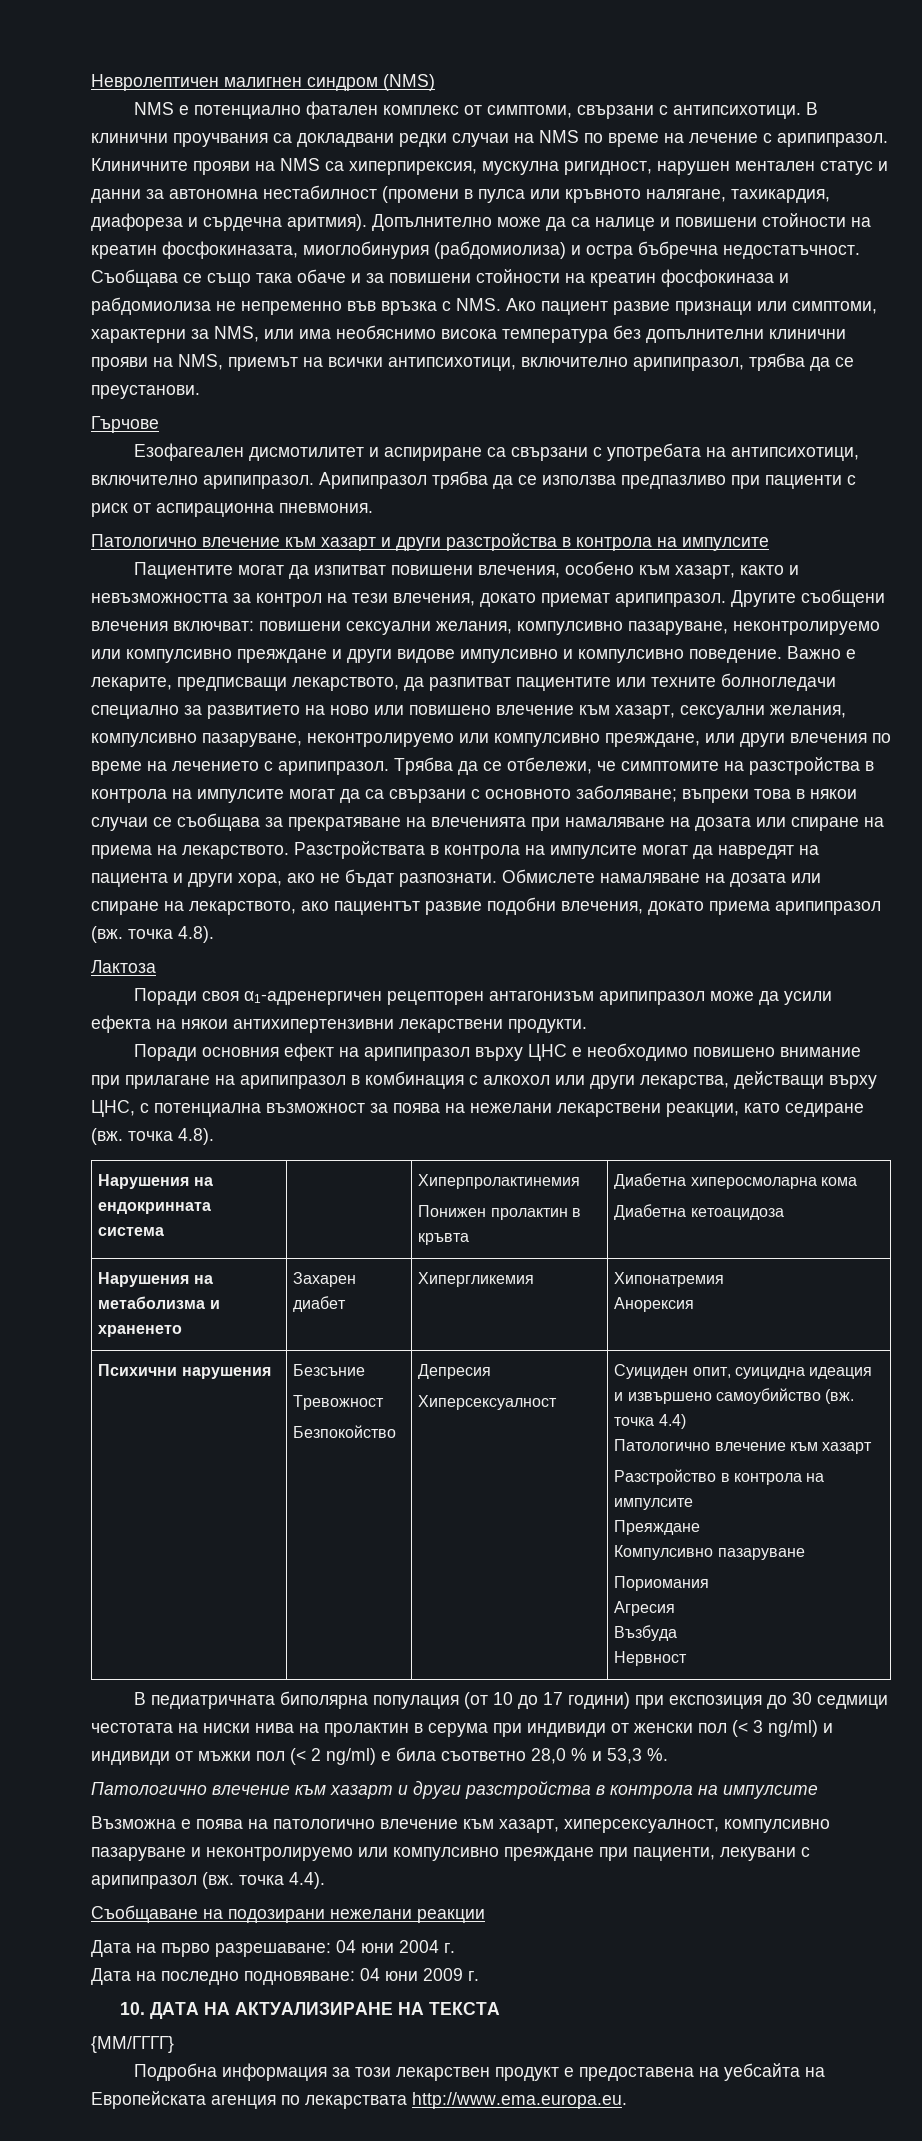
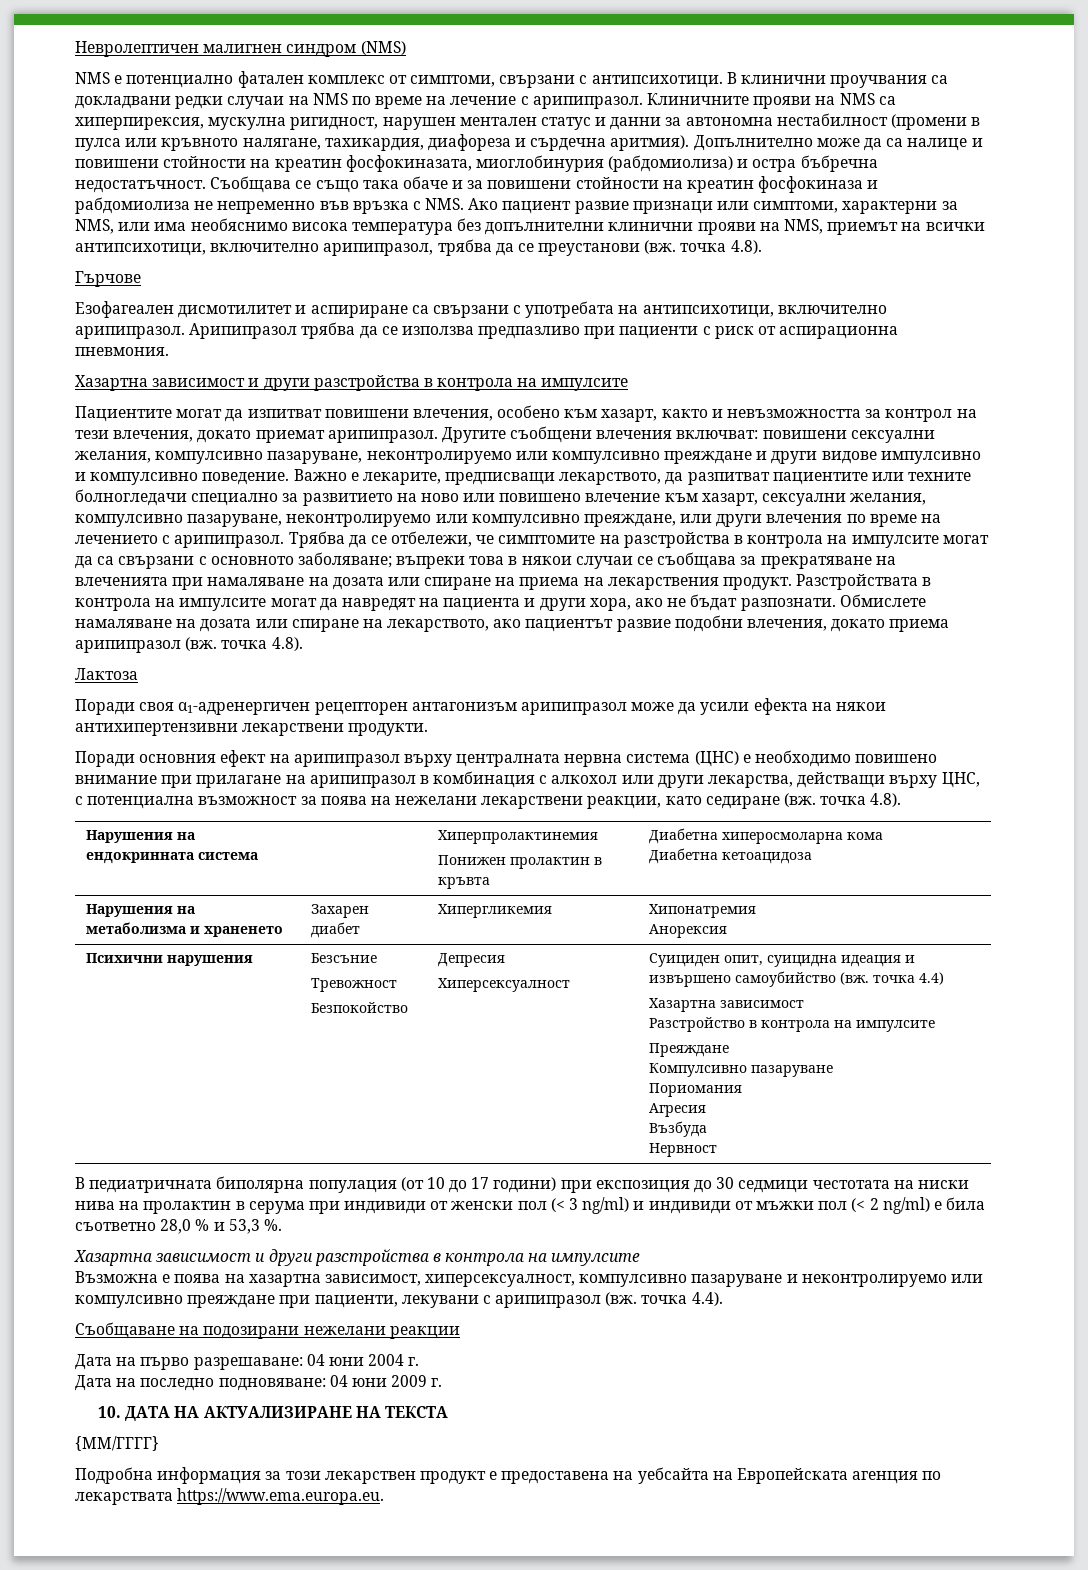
- Съобщава се също така обаче и за повишени стойности на креатин фосфокиназа и рабдомиолиза не непременно във връзка с NMS. Ако пациент развие признаци или симптоми, характерни за NMS, или има необяснимо висока температура без допълнителни клинични прояви на NMS, приемът на всички антипсихотици, включително арипипразол, трябва да се преустанови.
+ Съобщава се също така обаче и за повишени стойности на креатин фосфокиназа и рабдомиолиза не непременно във връзка с NMS. Ако пациент развие признаци или симптоми, характерни за NMS, или има необяснимо висока температура без допълнителни клинични прояви на NMS, приемът на всички антипсихотици, включително арипипразол, трябва да се преустанови (вж. точка 4.8).
  Арипипразол трябва да се използва предпазливо при пациенти с риск от аспирационна пневмония.
- Патологично влечение към хазарт и други разстройства в контрола на импулсите
+ Хазартна зависимост и други разстройства в контрола на импулсите
- Трябва да се отбележи, че симптомите на разстройства в контрола на импулсите могат да са свързани с основното заболяване; въпреки това в някои случаи се съобщава за прекратяване на влеченията при намаляване на дозата или спиране на приема на лекарството.
+ Трябва да се отбележи, че симптомите на разстройства в контрола на импулсите могат да са свързани с основното заболяване; въпреки това в някои случаи се съобщава за прекратяване на влеченията при намаляване на дозата или спиране на приема на лекарствения продукт.
- Поради основния ефект на арипипразол върху ЦНС е необходимо повишено внимание при прилагане на арипипразол в комбинация с алкохол или други лекарства, действащи върху ЦНС, с потенциална възможност за поява на нежелани лекарствени реакции, като седиране (вж. точка 4.8).
+ Поради основния ефект на арипипразол върху централната нервна система (ЦНС) е необходимо повишено внимание при прилагане на арипипразол в комбинация с алкохол или други лекарства, действащи върху ЦНС, с потенциална възможност за поява на нежелани лекарствени реакции, като седиране (вж. точка 4.8).
  Психични нарушения | Безсъние
  Тревожност
  Безпокойство | Депресия
  Xиперсексуалност | Cуициден опит, суицидна идеация и извършено самоубийство (вж. точка 4.4)
- Патологично влечение към хазарт
+ Хазартна зависимост
  В педиатричната биполярна популация (от 10 до 17 години) при експозиция до 30 седмици честотата на ниски нива на пролактин в серума при индивиди от женски пол (< 3 ng/ml) и индивиди от мъжки пол (< 2 ng/ml) е била съответно 28,0 % и 53,3 %.
- Патологично влечение към хазарт и други разстройства в контрола на импулсите
+ Хазартна зависимост и други разстройства в контрола на импулсите
- Възможна е поява на патологично влечение към хазарт, хиперсексуалност, компулсивно пазаруване и неконтролируемо или компулсивно преяждане при пациенти, лекувани с арипипразол (вж. точка 4.4).
+ Възможна е поява на хазартна зависимост, хиперсексуалност, компулсивно пазаруване и неконтролируемо или компулсивно преяждане при пациенти, лекувани с арипипразол (вж. точка 4.4).
- Подробна информация за този лекарствен продукт е предоставена на уебсайта на Европейската агенция по лекарствата http://www.ema.europa.eu.
+ Подробна информация за този лекарствен продукт е предоставена на уебсайта на Европейската агенция по лекарствата https://www.ema.europa.eu.

